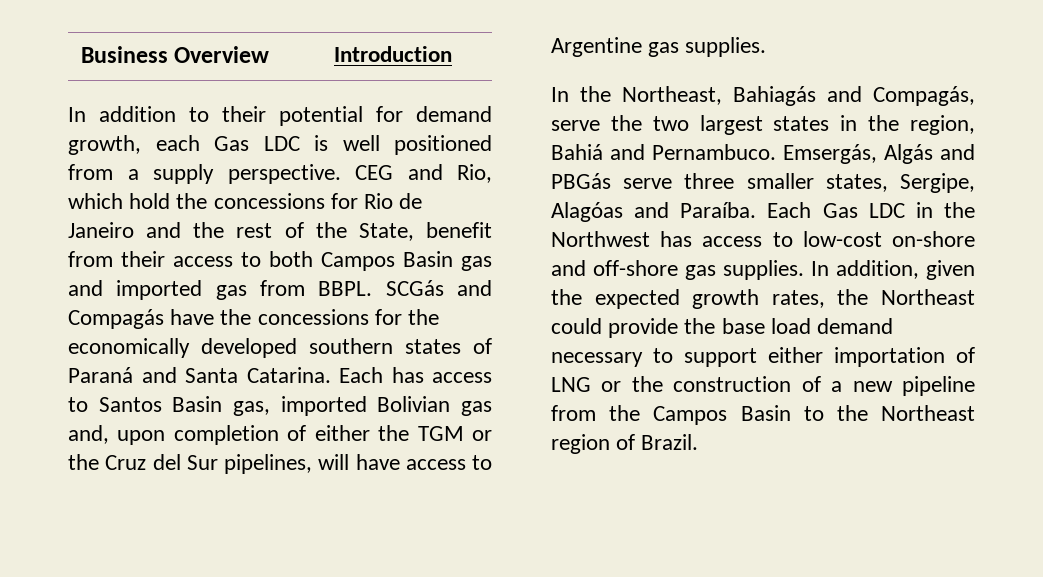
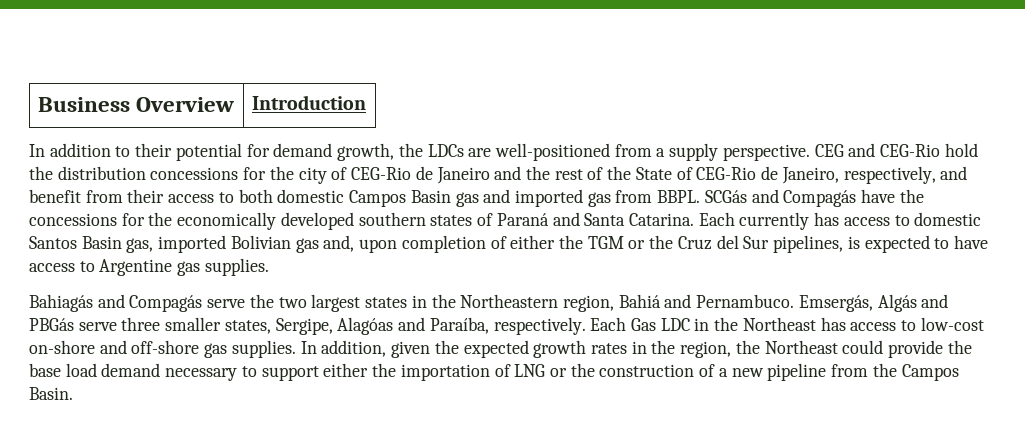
- In addition to their potential for demand growth, each Gas LDC is well positioned from a supply perspective.
+ In addition to their potential for demand growth, the LDCs are well-positioned from a supply perspective.
- CEG and Rio, which hold the concessions for Rio de Janeiro and the rest of the State, benefit from their access to both Campos Basin gas and imported gas from BBPL.
+ CEG and CEG-Rio hold the distribution concessions for the city of CEG-Rio de Janeiro and the rest of the State of CEG-Rio de Janeiro, respectively, and benefit from their access to both domestic Campos Basin gas and imported gas from BBPL.
- Each has access to Santos Basin gas, imported Bolivian gas and, upon completion of either the TGM or the Cruz del Sur pipelines, will have access to Argentine gas supplies.
+ Each currently has access to domestic Santos Basin gas, imported Bolivian gas and, upon completion of either the TGM or the Cruz del Sur pipelines, is expected to have access to Argentine gas supplies.
- In the Northeast, Bahiagás and Compagás, serve the two largest states in the region, Bahiá and Pernambuco.
+ Bahiagás and Compagás serve the two largest states in the Northeastern region, Bahiá and Pernambuco.
- Emsergás, Algás and PBGás serve three smaller states, Sergipe, Alagóas and Paraíba.
+ Emsergás, Algás and PBGás serve three smaller states, Sergipe, Alagóas and Paraíba, respectively.
- Each Gas LDC in the Northwest has access to low-cost on-shore and off-shore gas supplies.
+ Each Gas LDC in the Northeast has access to low-cost on-shore and off-shore gas supplies.
- In addition, given the expected growth rates, the Northeast could provide the base load demand necessary to support either importation of LNG or the construction of a new pipeline from the Campos Basin to the Northeast region of Brazil.
+ In addition, given the expected growth rates in the region, the Northeast could provide the base load demand necessary to support either the importation of LNG or the construction of a new pipeline from the Campos Basin.

